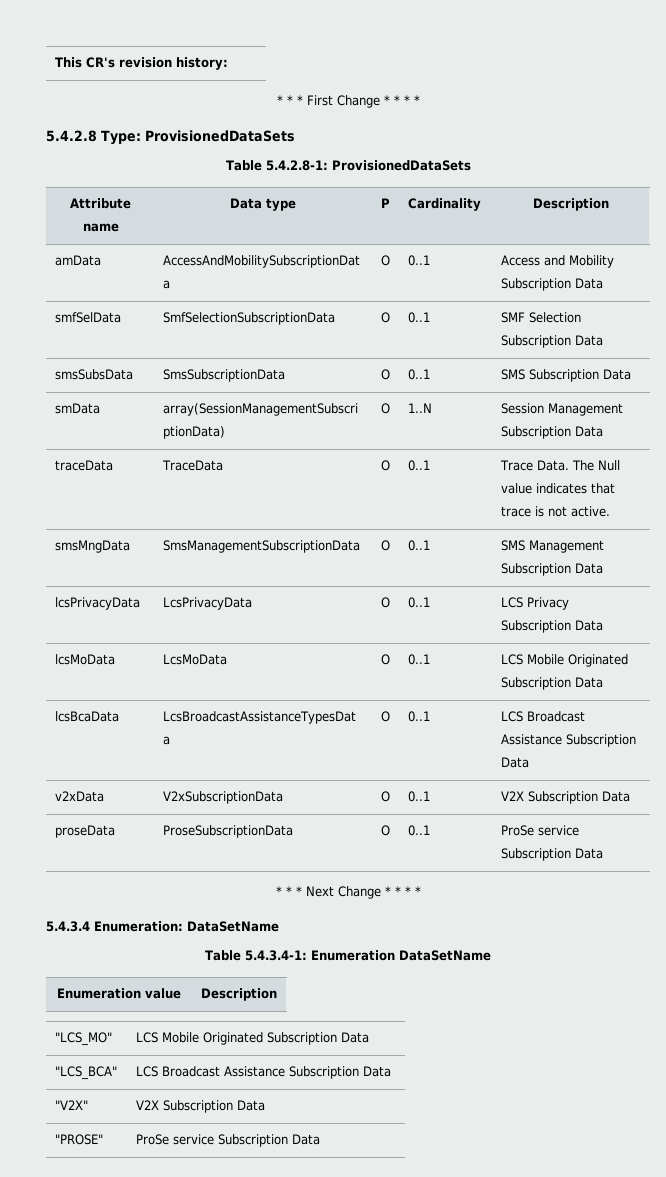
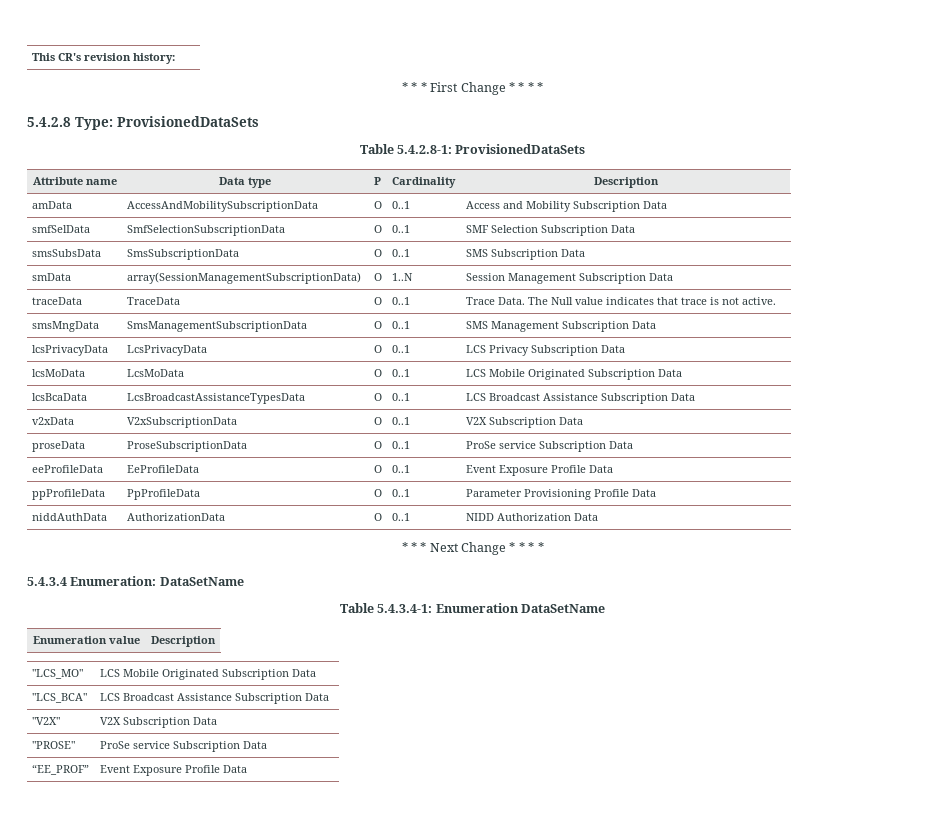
+ eeProfileData | EeProfileData | O | 0..1 | Event Exposure Profile Data
+ ppProfileData | PpProfileData | O | 0..1 | Parameter Provisioning Profile Data
+ niddAuthData | AuthorizationData | O | 0..1 | NIDD Authorization Data
+ “EE_PROF” | Event Exposure Profile Data

